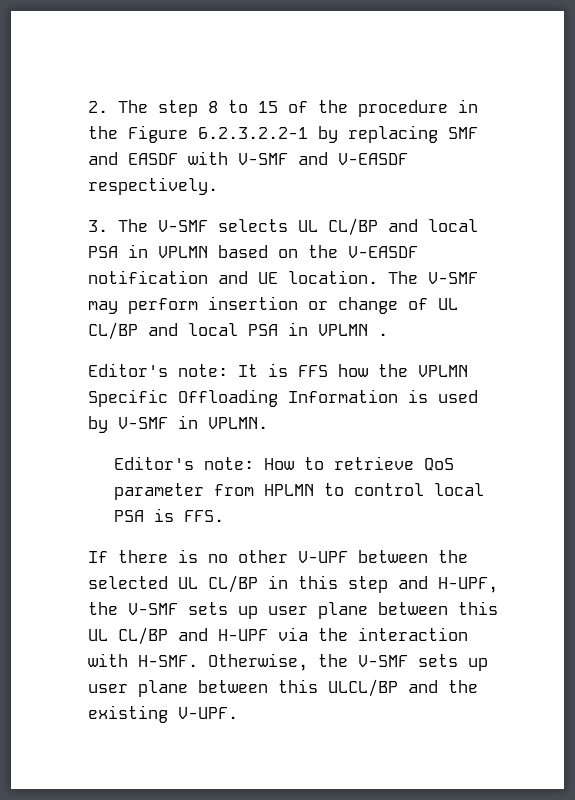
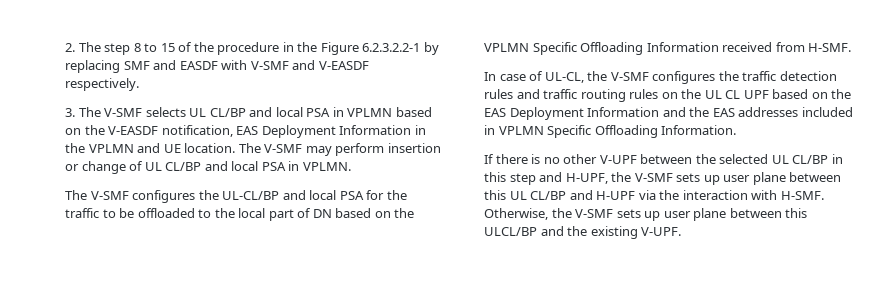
- 3. The V-SMF selects UL CL/BP and local PSA in VPLMN based on the V-EASDF notification and UE location.
+ 3. The V-SMF selects UL CL/BP and local PSA in VPLMN based on the V-EASDF notification, EAS Deployment Information in the VPLMN and UE location.
- The V-SMF may perform insertion or change of UL CL/BP and local PSA in VPLMN .
- Editor's note: It is FFS how the VPLMN Specific Offloading Information is used by V-SMF in VPLMN.
- Editor's note: How to retrieve QoS parameter from HPLMN to control local PSA is FFS.
+ The V-SMF may perform insertion or change of UL CL/BP and local PSA in VPLMN.
+ The V-SMF configures the UL-CL/BP and local PSA for the traffic to be offloaded to the local part of DN based on the VPLMN Specific Offloading Information received from H-SMF.
+ In case of UL-CL, the V-SMF configures the traffic detection rules and traffic routing rules on the UL CL UPF based on the EAS Deployment Information and the EAS addresses included in VPLMN Specific Offloading Information.

